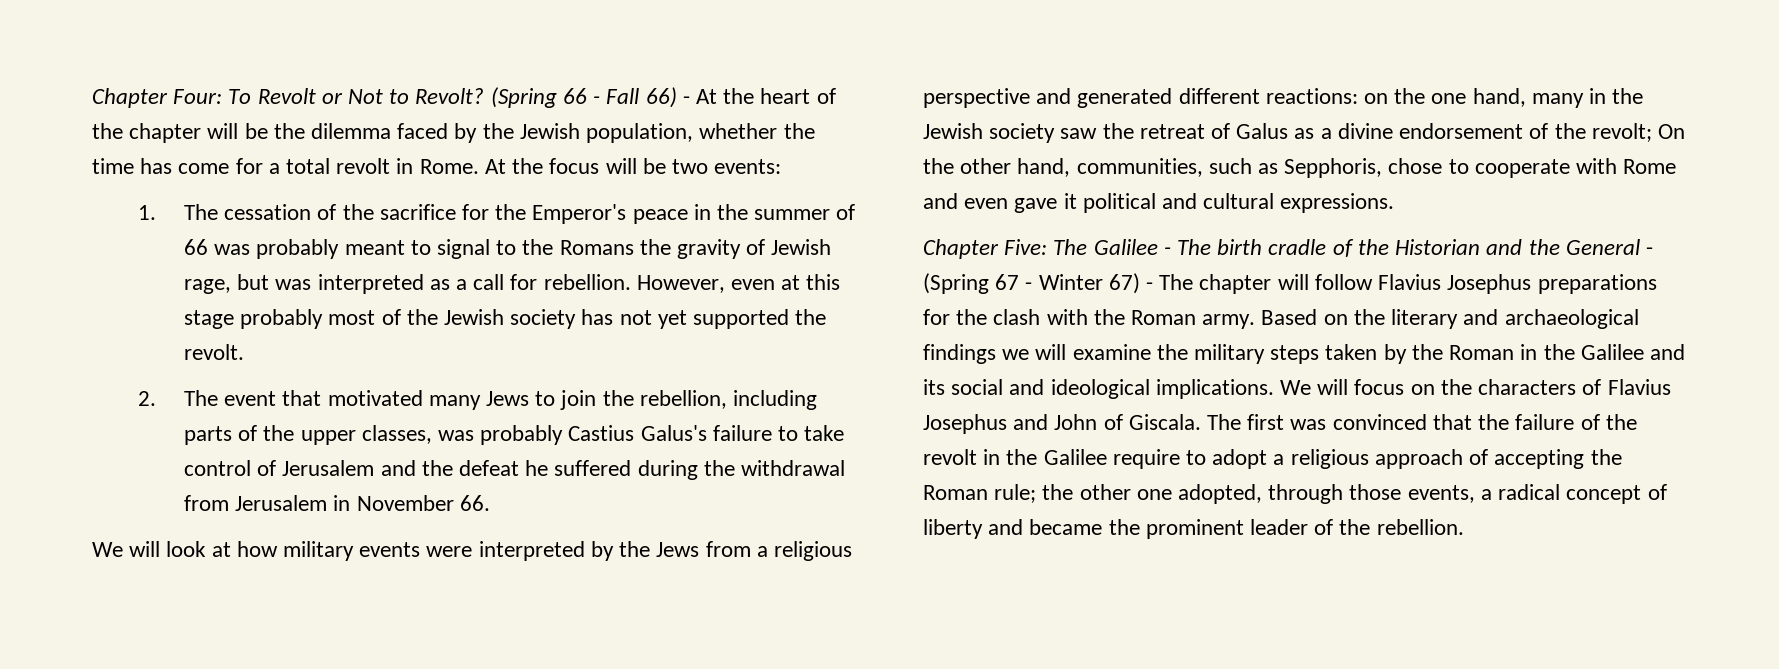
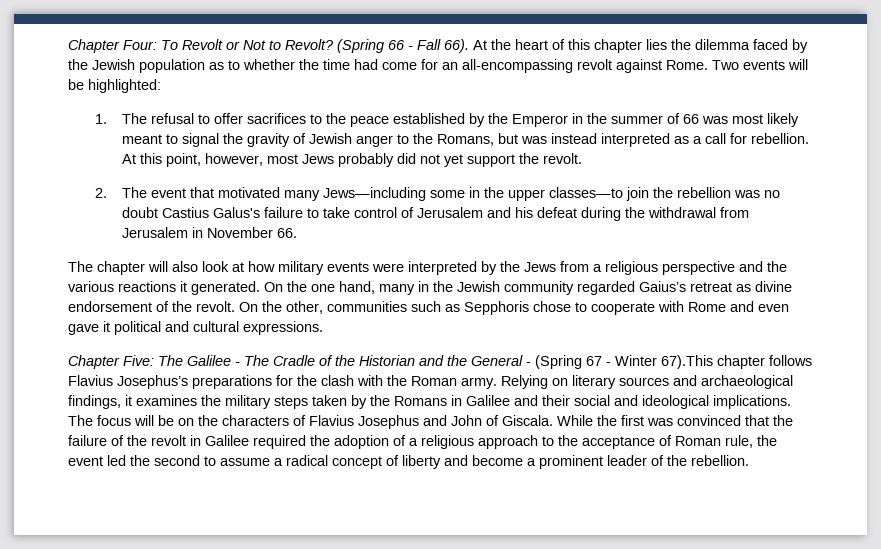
- (Spring 66 - Fall 66) - At the heart of the chapter will be the dilemma faced by the Jewish population, whether the time has come for a total revolt in Rome. At the focus will be two events:
- 1. The cessation of the sacrifice for the Emperor's peace in the summer of 66 was probably meant to signal to the Romans the gravity of Jewish rage, but was interpreted as a call for rebellion.
+ (Spring 66 - Fall 66). At the heart of this chapter lies the dilemma faced by the Jewish population as to whether the time had come for an all-encompassing revolt against Rome. Two events will be highlighted:
+ 1. The refusal to offer sacrifices to the peace established by the Emperor in the summer of 66 was most likely meant to signal the gravity of Jewish anger to the Romans, but was instead interpreted as a call for rebellion.
- However, even at this stage probably most of the Jewish society has not yet supported the revolt.
+ At this point, however, most Jews probably did not yet support the revolt.
- 2. The event that motivated many Jews to join the rebellion, including parts of the upper classes, was probably Castius Galus's failure to take control of Jerusalem and the defeat he suffered during the withdrawal from Jerusalem in November 66.
+ 2. The event that motivated many Jews—including some in the upper classes—to join the rebellion was no doubt Castius Galus's failure to take control of Jerusalem and his defeat during the withdrawal from Jerusalem in November 66.
- We will look at how military events were interpreted by the Jews from a religious perspective and generated different reactions: on the one hand, many in the Jewish society saw the retreat of Galus as a divine endorsement of the revolt; On the other hand, communities, such as Sepphoris, chose to cooperate with Rome and even gave it political and cultural expressions.
+ The chapter will also look at how military events were interpreted by the Jews from a religious perspective and the various reactions it generated. On the one hand, many in the Jewish community regarded Gaius’s retreat as divine endorsement of the revolt. On the other, communities such as Sepphoris chose to cooperate with Rome and even gave it political and cultural expressions.
- Chapter Five: The Galilee - The birth cradle of the Historian and the General - (Spring 67 - Winter 67) - The chapter will follow Flavius Josephus preparations for the clash with the Roman army.
+ Chapter Five: The Galilee - The Cradle of the Historian and the General - (Spring 67 - Winter 67).This chapter follows Flavius Josephus’s preparations for the clash with the Roman army.
- Based on the literary and archaeological findings we will examine the military steps taken by the Roman in the Galilee and its social and ideological implications.
+ Relying on literary sources and archaeological findings, it examines the military steps taken by the Romans in Galilee and their social and ideological implications.
- We will focus on the characters of Flavius Josephus and John of Giscala.
+ The focus will be on the characters of Flavius Josephus and John of Giscala.
- The first was convinced that the failure of the revolt in the Galilee require to adopt a religious approach of accepting the Roman rule; the other one adopted, through those events, a radical concept of liberty and became the prominent leader of the rebellion.
+ While the first was convinced that the failure of the revolt in Galilee required the adoption of a religious approach to the acceptance of Roman rule, the event led the second to assume a radical concept of liberty and become a prominent leader of the rebellion.

